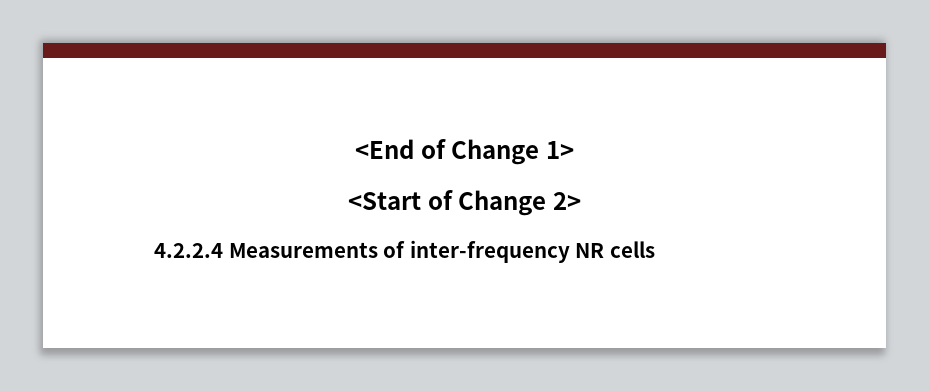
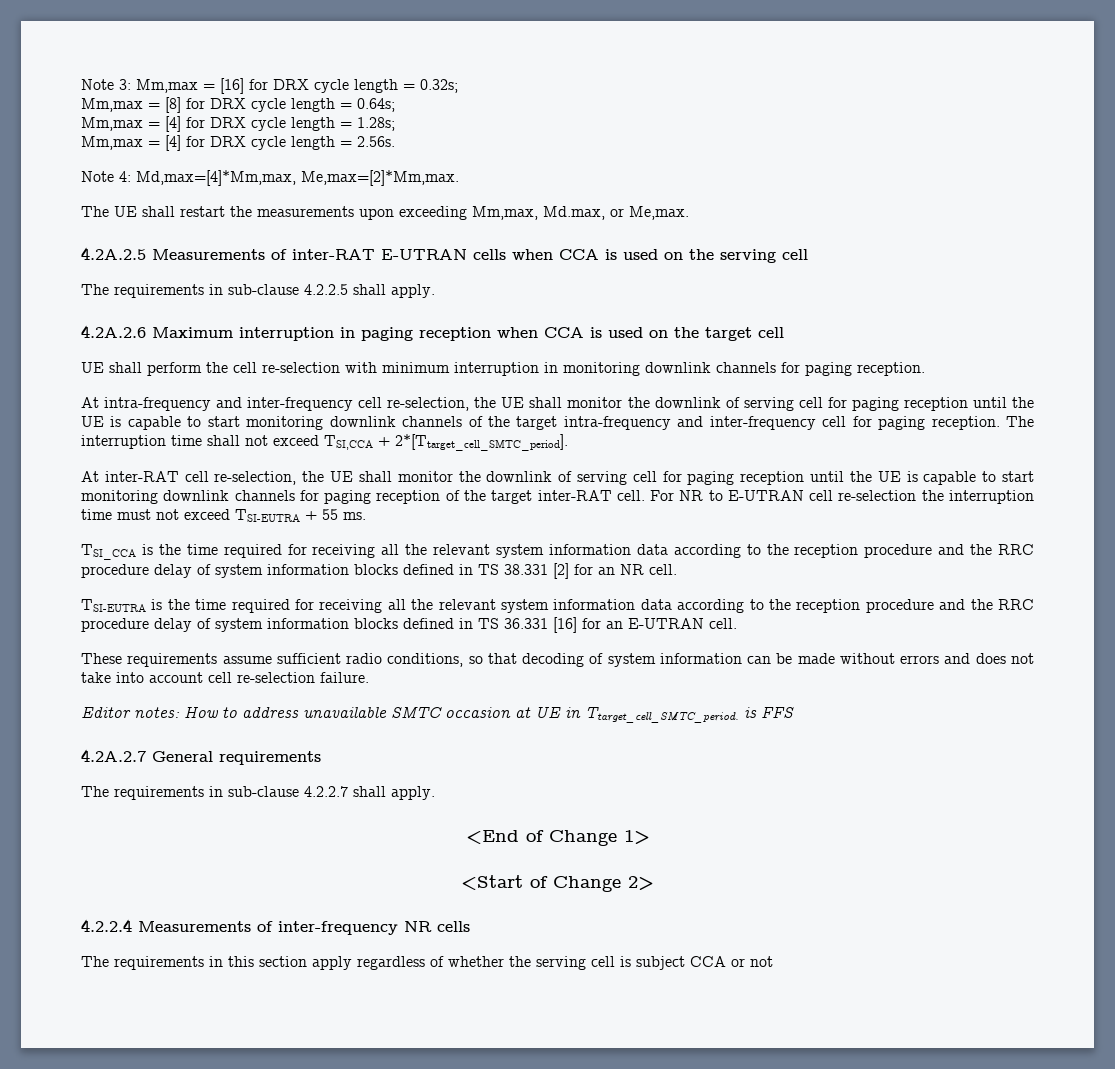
+ Note 3: Mm,max = [16] for DRX cycle length = 0.32s;
+ Mm,max = [8] for DRX cycle length = 0.64s;
+ Mm,max = [4] for DRX cycle length = 1.28s;
+ Mm,max = [4] for DRX cycle length = 2.56s.
+ Note 4: Md,max=[4]*Mm,max, Me,max=[2]*Mm,max.
+ The UE shall restart the measurements upon exceeding Mm,max, Md.max, or Me,max.
+ 4.2A.2.5 Measurements of inter-RAT E-UTRAN cells when CCA is used on the serving cell
+ The requirements in sub-clause 4.2.2.5 shall apply.
+ 4.2A.2.6 Maximum interruption in paging reception when CCA is used on the target cell
+ UE shall perform the cell re-selection with minimum interruption in monitoring downlink channels for paging reception.
+ At intra-frequency and inter-frequency cell re-selection, the UE shall monitor the downlink of serving cell for paging reception until the UE is capable to start monitoring downlink channels of the target intra-frequency and inter-frequency cell for paging reception. The interruption time shall not exceed TSI,CCA + 2*[Ttarget_cell_SMTC_period].
+ At inter-RAT cell re-selection, the UE shall monitor the downlink of serving cell for paging reception until the UE is capable to start monitoring downlink channels for paging reception of the target inter-RAT cell. For NR to E-UTRAN cell re-selection the interruption time must not exceed TSI-EUTRA + 55 ms.
+ TSI_CCA is the time required for receiving all the relevant system information data according to the reception procedure and the RRC procedure delay of system information blocks defined in TS 38.331 [2] for an NR cell.
+ TSI-EUTRA is the time required for receiving all the relevant system information data according to the reception procedure and the RRC procedure delay of system information blocks defined in TS 36.331 [16] for an E-UTRAN cell.
+ These requirements assume sufficient radio conditions, so that decoding of system information can be made without errors and does not take into account cell re-selection failure.
+ Editor notes: How to address unavailable SMTC occasion at UE in Ttarget_cell_SMTC_period. is FFS
+ 4.2A.2.7 General requirements
+ The requirements in sub-clause 4.2.2.7 shall apply.
+ The requirements in this section apply regardless of whether the serving cell is subject CCA or not

